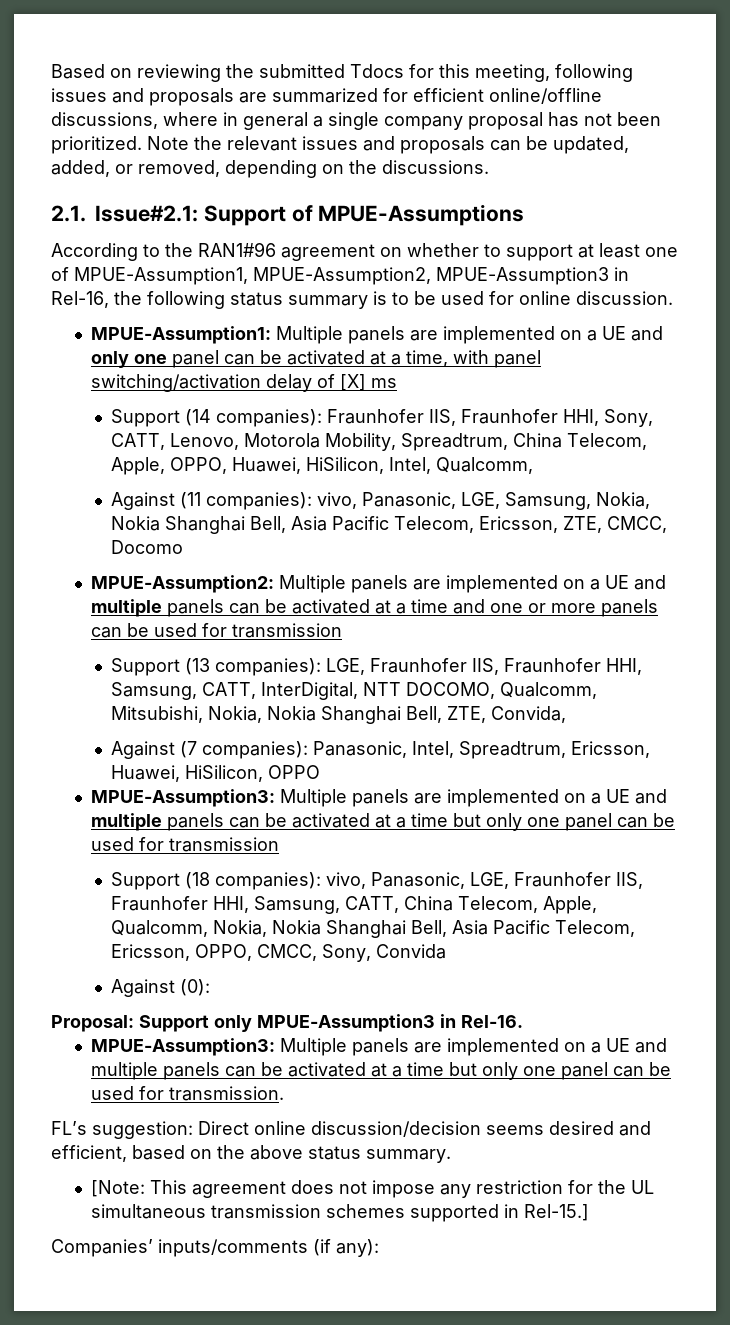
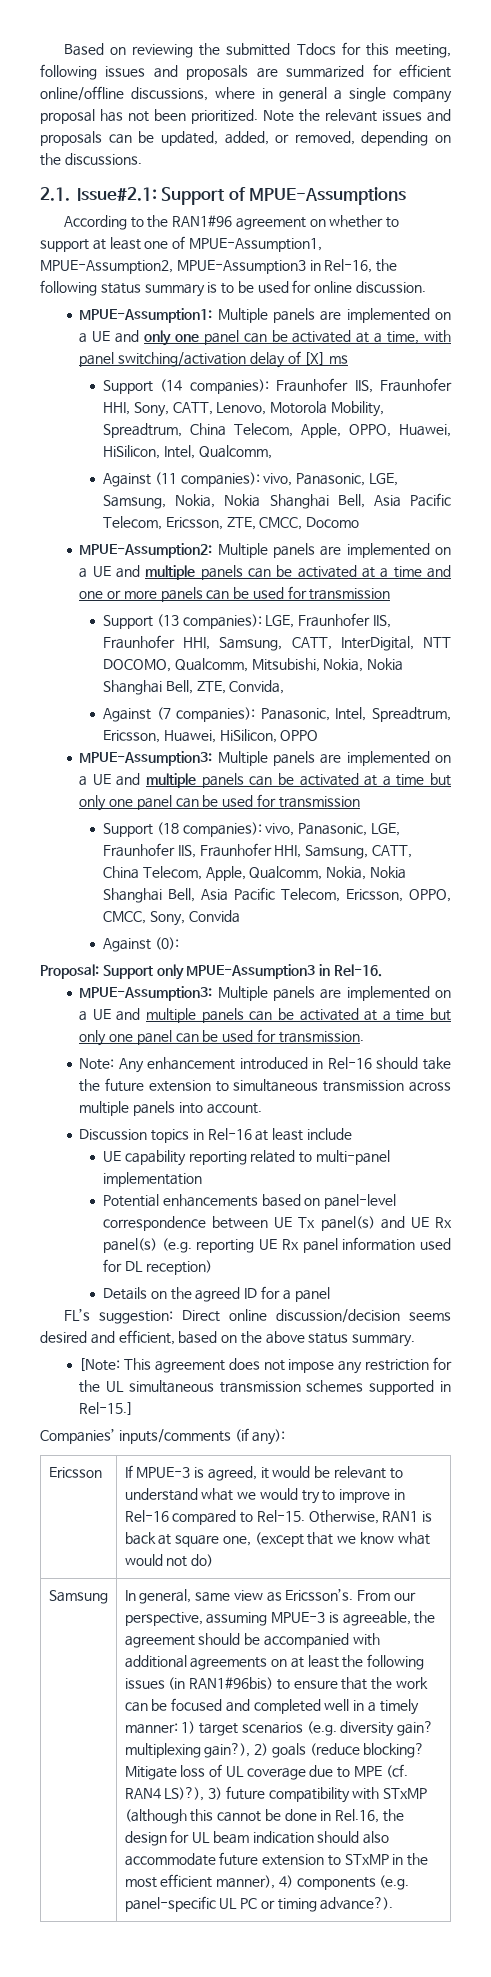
+ Note: Any enhancement introduced in Rel-16 should take the future extension to simultaneous transmission across multiple panels into account.
+ Discussion topics in Rel-16 at least include
+ UE capability reporting related to multi-panel implementation
+ Potential enhancements based on panel-level correspondence between UE Tx panel(s) and UE Rx panel(s) (e.g. reporting UE Rx panel information used for DL reception)
+ Details on the agreed ID for a panel
+ Ericsson | If MPUE-3 is agreed, it would be relevant to understand what we would try to improve in Rel-16 compared to Rel-15. Otherwise, RAN1 is back at square one, (except that we know what would not do)
+ Samsung | In general, same view as Ericsson’s. From our perspective, assuming MPUE-3 is agreeable, the agreement should be accompanied with additional agreements on at least the following issues (in RAN1#96bis) to ensure that the work can be focused and completed well in a timely manner: 1) target scenarios (e.g. diversity gain? multiplexing gain?), 2) goals (reduce blocking? Mitigate loss of UL coverage due to MPE (cf. RAN4 LS)?), 3) future compatibility with STxMP (although this cannot be done in Rel.16, the design for UL beam indication should also accommodate future extension to STxMP in the most efficient manner), 4) components (e.g. panel-specific UL PC or timing advance?).

